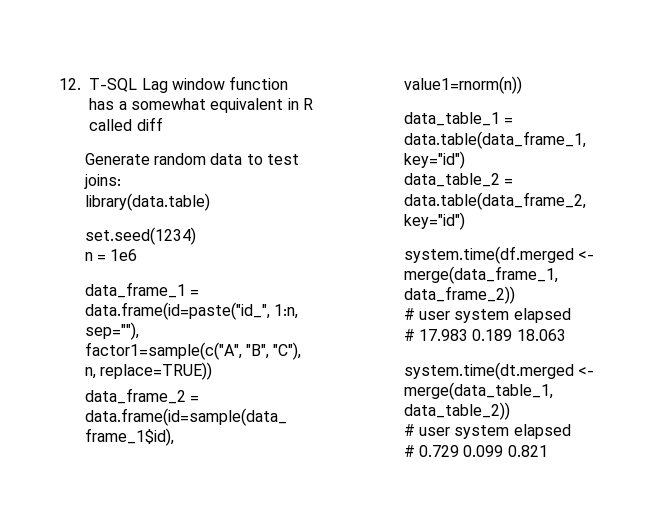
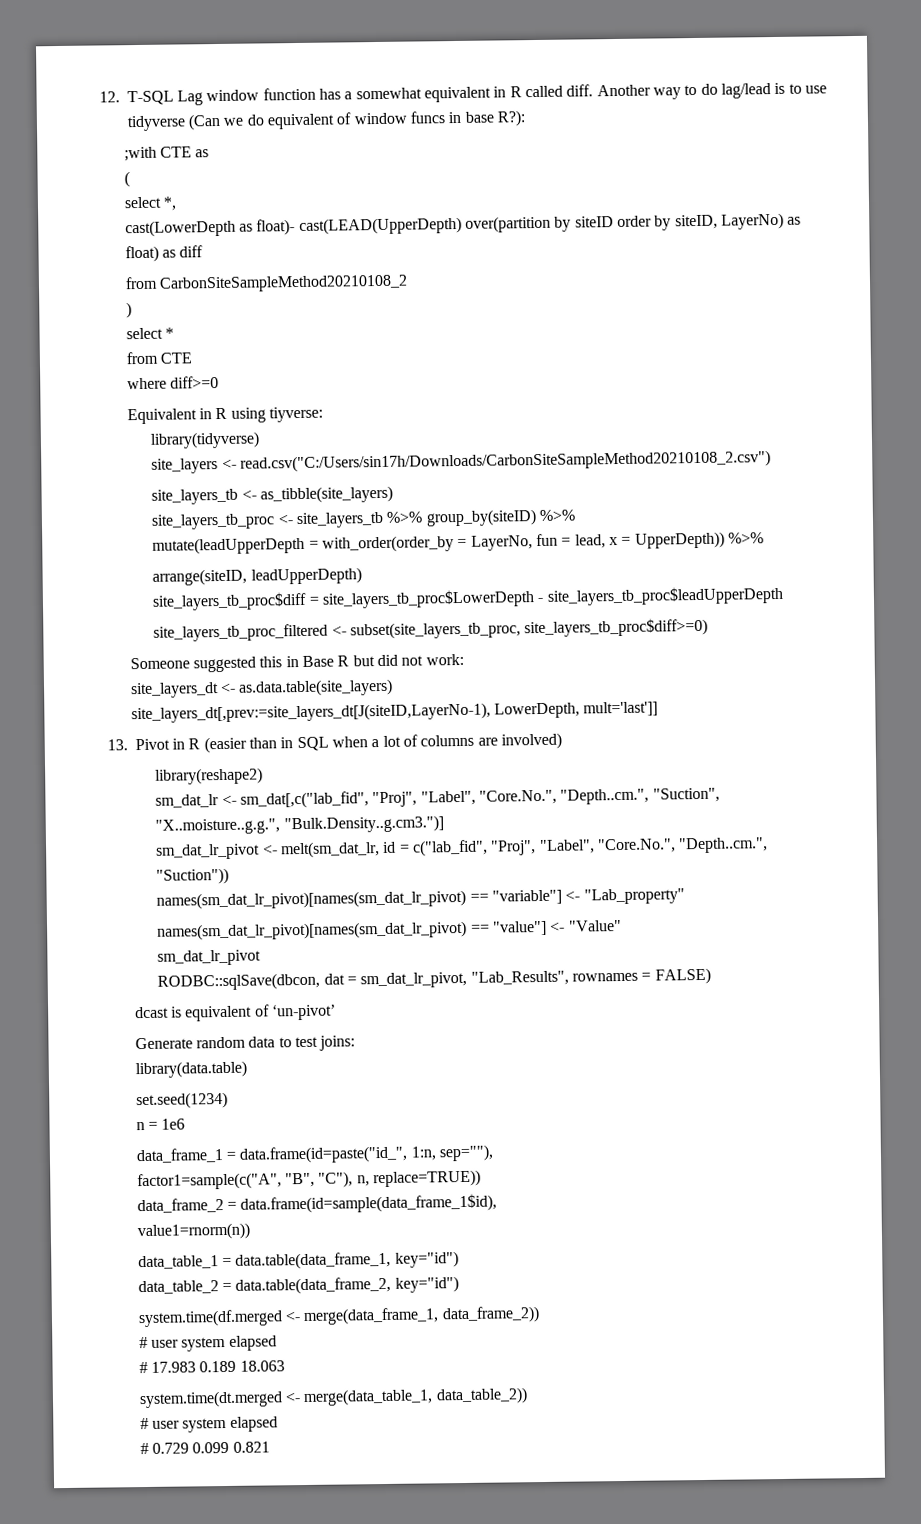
- 12. T-SQL Lag window function has a somewhat equivalent in R called diff
+ 12. T-SQL Lag window function has a somewhat equivalent in R called diff. Another way to do lag/lead is to use tidyverse (Can we do equivalent of window funcs in base R?):
+ ;with CTE as
+ (
+ select *,
+ cast(LowerDepth as float)- cast(LEAD(UpperDepth) over(partition by siteID order by siteID, LayerNo) as float) as diff
+ from CarbonSiteSampleMethod20210108_2
+ )
+ select *
+ from CTE
+ where diff>=0
+ Equivalent in R using tiyverse:
+ library(tidyverse)
+ site_layers <- read.csv("C:/Users/sin17h/Downloads/CarbonSiteSampleMethod20210108_2.csv")
+ site_layers_tb <- as_tibble(site_layers)
+ site_layers_tb_proc <- site_layers_tb %>% group_by(siteID) %>%
+ mutate(leadUpperDepth = with_order(order_by = LayerNo, fun = lead, x = UpperDepth)) %>%
+ arrange(siteID, leadUpperDepth)
+ site_layers_tb_proc$diff = site_layers_tb_proc$LowerDepth - site_layers_tb_proc$leadUpperDepth
+ site_layers_tb_proc_filtered <- subset(site_layers_tb_proc, site_layers_tb_proc$diff>=0)
+ Someone suggested this in Base R but did not work:
+ site_layers_dt <- as.data.table(site_layers)
+ site_layers_dt[,prev:=site_layers_dt[J(siteID,LayerNo-1), LowerDepth, mult='last']]
+ 13. Pivot in R (easier than in SQL when a lot of columns are involved)
+ library(reshape2)
+ sm_dat_lr <- sm_dat[,c("lab_fid", "Proj", "Label", "Core.No.", "Depth..cm.", "Suction", "X..moisture..g.g.", "Bulk.Density..g.cm3.")]
+ sm_dat_lr_pivot <- melt(sm_dat_lr, id = c("lab_fid", "Proj", "Label", "Core.No.", "Depth..cm.", "Suction"))
+ names(sm_dat_lr_pivot)[names(sm_dat_lr_pivot) == "variable"] <- "Lab_property"
+ names(sm_dat_lr_pivot)[names(sm_dat_lr_pivot) == "value"] <- "Value"
+ sm_dat_lr_pivot
+ RODBC::sqlSave(dbcon, dat = sm_dat_lr_pivot, "Lab_Results", rownames = FALSE)
+ dcast is equivalent of ‘un-pivot’

